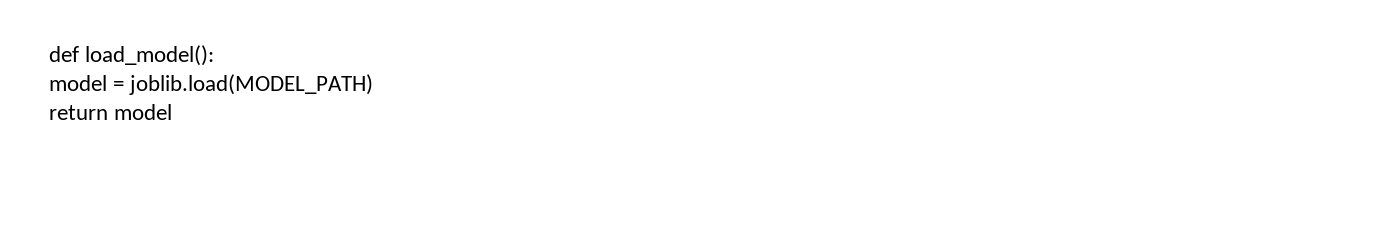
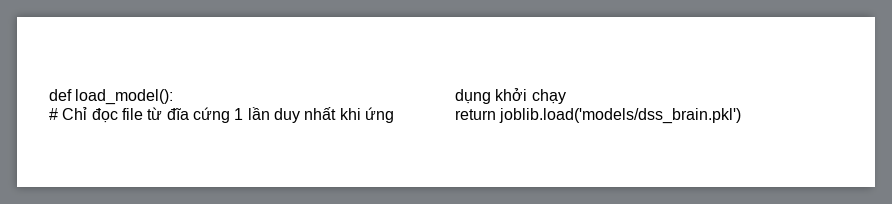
- model = joblib.load(MODEL_PATH)
+ # Chỉ đọc file từ đĩa cứng 1 lần duy nhất khi ứng dụng khởi chạy
- return model
+ return joblib.load('models/dss_brain.pkl')

